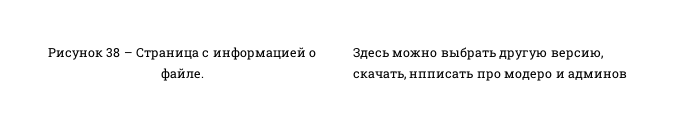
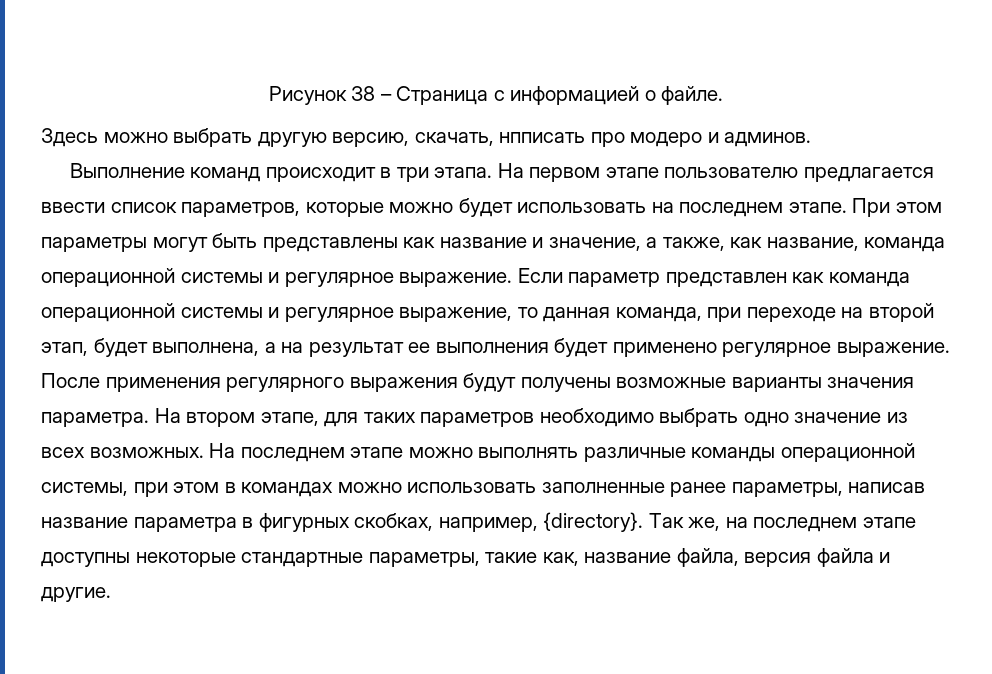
- Здесь можно выбрать другую версию, скачать, нпписать про модеро и админов
+ Здесь можно выбрать другую версию, скачать, нпписать про модеро и админов.
+ Выполнение команд происходит в три этапа. На первом этапе пользователю предлагается ввести список параметров, которые можно будет использовать на последнем этапе. При этом параметры могут быть представлены как название и значение, а также, как название, команда операционной системы и регулярное выражение. Если параметр представлен как команда операционной системы и регулярное выражение, то данная команда, при переходе на второй этап, будет выполнена, а на результат ее выполнения будет применено регулярное выражение. После применения регулярного выражения будут получены возможные варианты значения параметра. На втором этапе, для таких параметров необходимо выбрать одно значение из всех возможных. На последнем этапе можно выполнять различные команды операционной системы, при этом в командах можно использовать заполненные ранее параметры, написав название параметра в фигурных скобках, например, {directory}. Так же, на последнем этапе доступны некоторые стандартные параметры, такие как, название файла, версия файла и другие.

